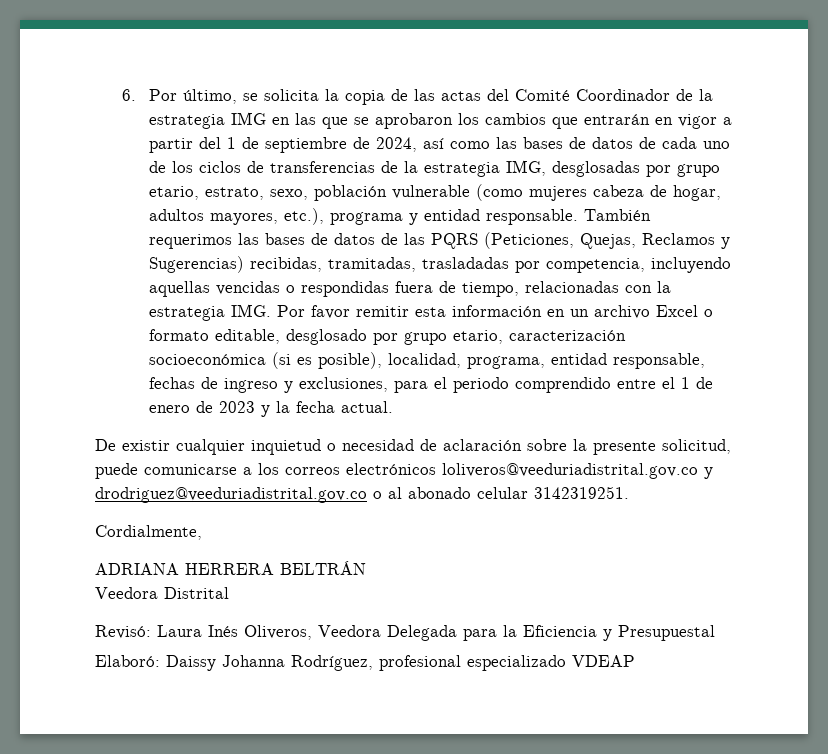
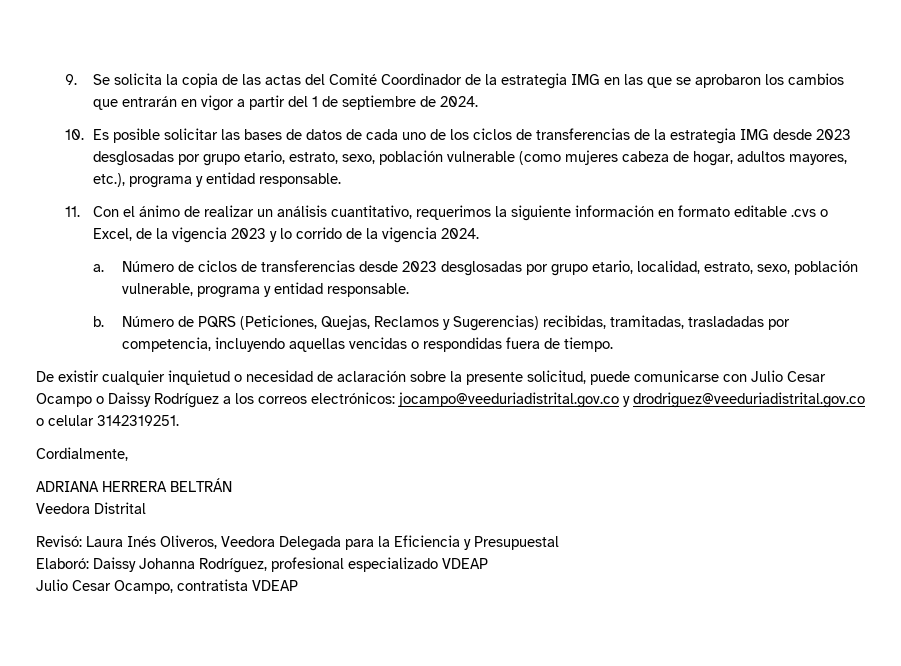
- 6. Por último, se solicita la copia de las actas del Comité Coordinador de la estrategia IMG en las que se aprobaron los cambios que entrarán en vigor a partir del 1 de septiembre de 2024, así como las bases de datos de cada uno de los ciclos de transferencias de la estrategia IMG, desglosadas por grupo etario, estrato, sexo, población vulnerable (como mujeres cabeza de hogar, adultos mayores, etc.), programa y entidad responsable. También requerimos las bases de datos de las PQRS (Peticiones, Quejas, Reclamos y Sugerencias) recibidas, tramitadas, trasladadas por competencia, incluyendo aquellas vencidas o respondidas fuera de tiempo, relacionadas con la estrategia IMG. Por favor remitir esta información en un archivo Excel o formato editable, desglosado por grupo etario, caracterización socioeconómica (si es posible), localidad, programa, entidad responsable, fechas de ingreso y exclusiones, para el periodo comprendido entre el 1 de enero de 2023 y la fecha actual.
+ 9. Se solicita la copia de las actas del Comité Coordinador de la estrategia IMG en las que se aprobaron los cambios que entrarán en vigor a partir del 1 de septiembre de 2024.
+ 10. Es posible solicitar las bases de datos de cada uno de los ciclos de transferencias de la estrategia IMG desde 2023 desglosadas por grupo etario, estrato, sexo, población vulnerable (como mujeres cabeza de hogar, adultos mayores, etc.), programa y entidad responsable.
+ 11. Con el ánimo de realizar un análisis cuantitativo, requerimos la siguiente información en formato editable .cvs o Excel, de la vigencia 2023 y lo corrido de la vigencia 2024.
+ a. Número de ciclos de transferencias desde 2023 desglosadas por grupo etario, localidad, estrato, sexo, población vulnerable, programa y entidad responsable.
+ b. Número de PQRS (Peticiones, Quejas, Reclamos y Sugerencias) recibidas, tramitadas, trasladadas por competencia, incluyendo aquellas vencidas o respondidas fuera de tiempo.
- De existir cualquier inquietud o necesidad de aclaración sobre la presente solicitud, puede comunicarse a los correos electrónicos loliveros@veeduriadistrital.gov.co y drodriguez@veeduriadistrital.gov.co o al abonado celular 3142319251.
+ De existir cualquier inquietud o necesidad de aclaración sobre la presente solicitud, puede comunicarse con Julio Cesar Ocampo o Daissy Rodríguez a los correos electrónicos: jocampo@veeduriadistrital.gov.co y drodriguez@veeduriadistrital.gov.co o celular 3142319251.
+ Julio Cesar Ocampo, contratista VDEAP

